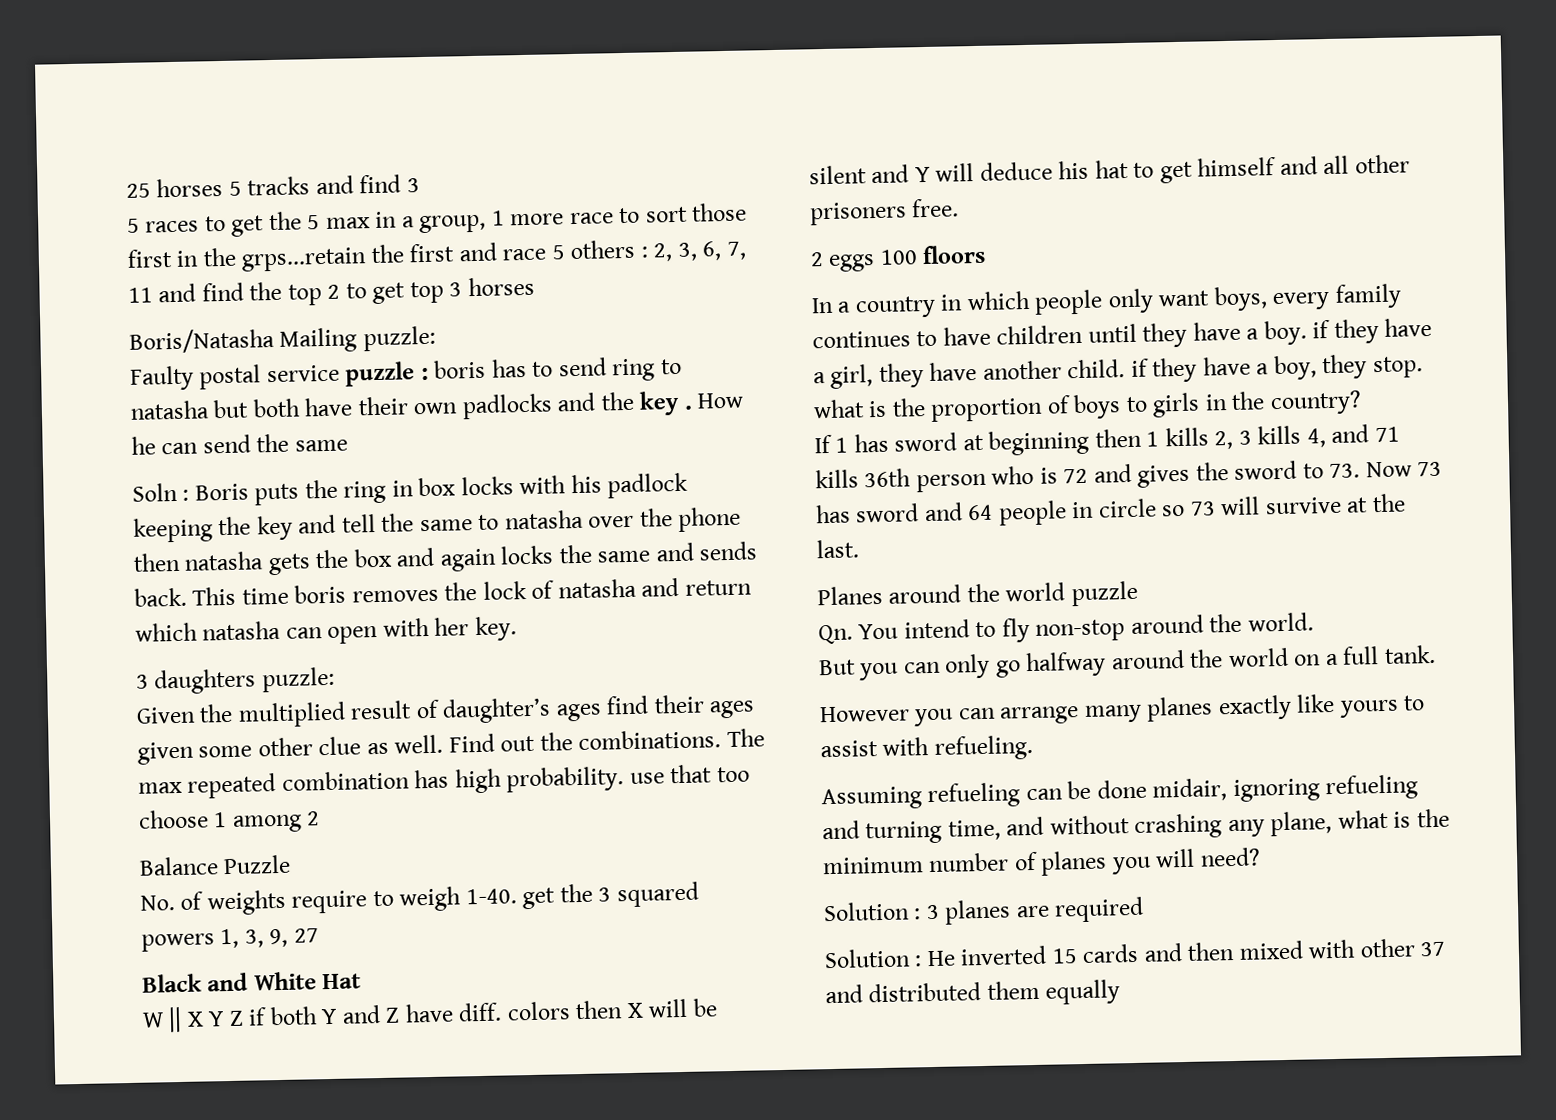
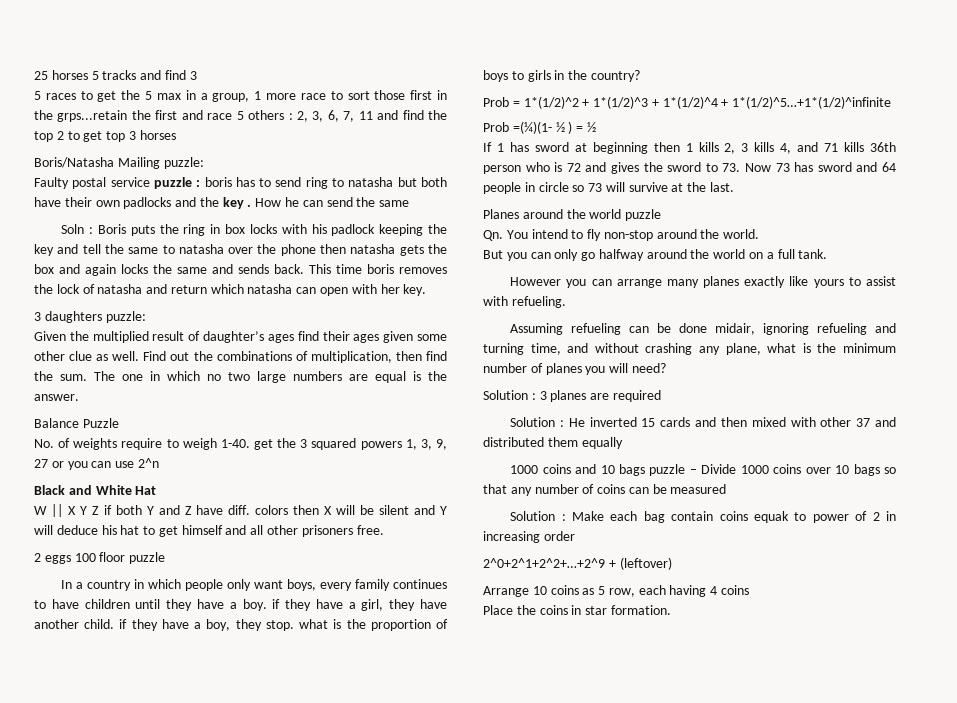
- Find out the combinations. The max repeated combination has high probability. use that too choose 1 among 2
+ Find out the combinations of multiplication, then find the sum. The one in which no two large numbers are equal is the answer.
- No. of weights require to weigh 1-40. get the 3 squared powers 1, 3, 9, 27
+ No. of weights require to weigh 1-40. get the 3 squared powers 1, 3, 9, 27 or you can use 2^n
- 2 eggs 100 floors
+ 2 eggs 100 floor puzzle
+ Prob = 1*(1/2)^2 + 1*(1/2)^3 + 1*(1/2)^4 + 1*(1/2)^5…+1*(1/2)^infinite
+ Prob =(¼)(1- ½ ) = ½
+ 1000 coins and 10 bags puzzle – Divide 1000 coins over 10 bags so that any number of coins can be measured
+ Solution : Make each bag contain coins equak to power of 2 in increasing order
+ 2^0+2^1+2^2+…+2^9 + (leftover)
+ Arrange 10 coins as 5 row, each having 4 coins
+ Place the coins in star formation.

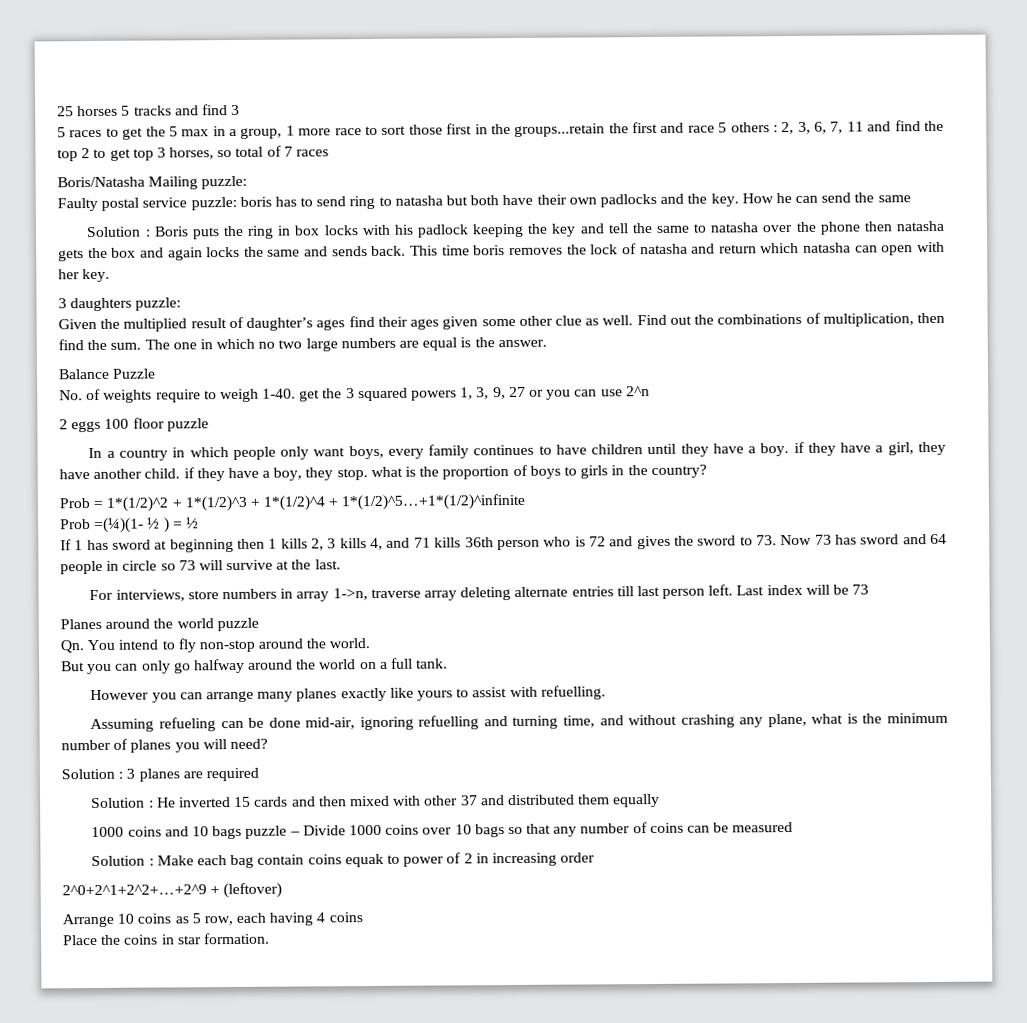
- 5 races to get the 5 max in a group, 1 more race to sort those first in the grps...retain the first and race 5 others : 2, 3, 6, 7, 11 and find the top 2 to get top 3 horses
+ 5 races to get the 5 max in a group, 1 more race to sort those first in the groups...retain the first and race 5 others : 2, 3, 6, 7, 11 and find the top 2 to get top 3 horses, so total of 7 races
- Faulty postal service puzzle : boris has to send ring to natasha but both have their own padlocks and the key .
+ Faulty postal service puzzle: boris has to send ring to natasha but both have their own padlocks and the key.
- Soln : Boris puts the ring in box locks with his padlock keeping the key and tell the same to natasha over the phone then natasha gets the box and again locks the same and sends back.
+ Solution : Boris puts the ring in box locks with his padlock keeping the key and tell the same to natasha over the phone then natasha gets the box and again locks the same and sends back.
- Black and White Hat
- W || X Y Z if both Y and Z have diff. colors then X will be silent and Y will deduce his hat to get himself and all other prisoners free.
+ For interviews, store numbers in array 1->n, traverse array deleting alternate entries till last person left. Last index will be 73
- However you can arrange many planes exactly like yours to assist with refueling.
+ However you can arrange many planes exactly like yours to assist with refuelling.
- Assuming refueling can be done midair, ignoring refueling and turning time, and without crashing any plane, what is the minimum number of planes you will need?
+ Assuming refueling can be done mid-air, ignoring refuelling and turning time, and without crashing any plane, what is the minimum number of planes you will need?

